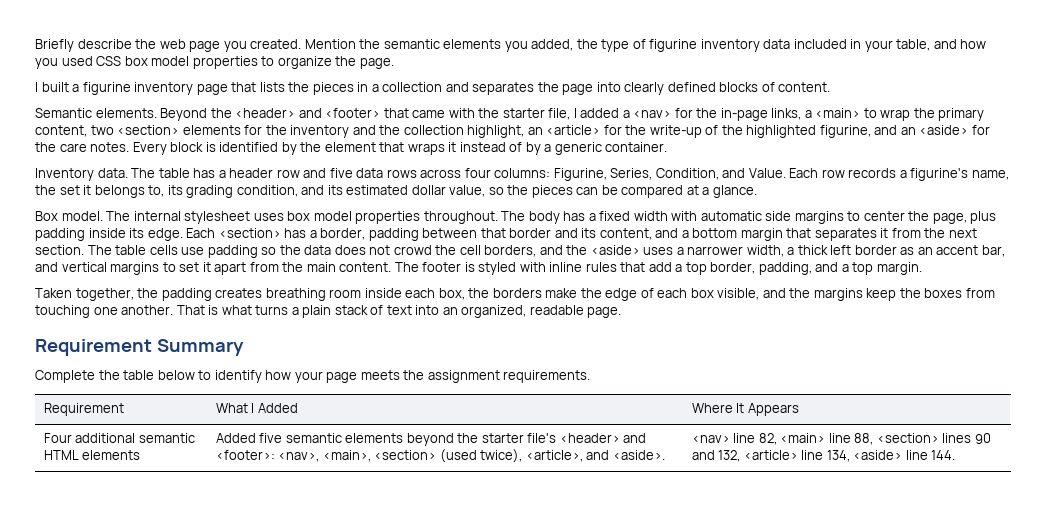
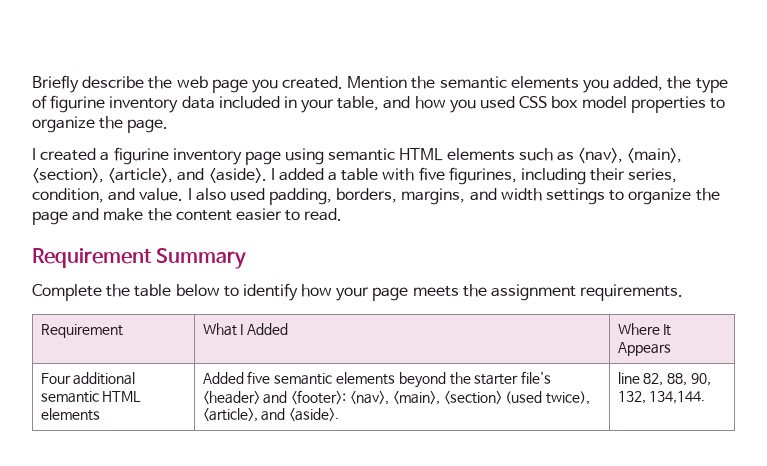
- I built a figurine inventory page that lists the pieces in a collection and separates the page into clearly defined blocks of content.
- Semantic elements. Beyond the <header> and <footer> that came with the starter file, I added a <nav> for the in-page links, a <main> to wrap the primary content, two <section> elements for the inventory and the collection highlight, an <article> for the write-up of the highlighted figurine, and an <aside> for the care notes. Every block is identified by the element that wraps it instead of by a generic container.
- Inventory data. The table has a header row and five data rows across four columns: Figurine, Series, Condition, and Value. Each row records a figurine's name, the set it belongs to, its grading condition, and its estimated dollar value, so the pieces can be compared at a glance.
- Box model. The internal stylesheet uses box model properties throughout. The body has a fixed width with automatic side margins to center the page, plus padding inside its edge. Each <section> has a border, padding between that border and its content, and a bottom margin that separates it from the next section. The table cells use padding so the data does not crowd the cell borders, and the <aside> uses a narrower width, a thick left border as an accent bar, and vertical margins to set it apart from the main content. The footer is styled with inline rules that add a top border, padding, and a top margin.
- Taken together, the padding creates breathing room inside each box, the borders make the edge of each box visible, and the margins keep the boxes from touching one another. That is what turns a plain stack of text into an organized, readable page.
+ I created a figurine inventory page using semantic HTML elements such as <nav>, <main>, <section>, <article>, and <aside>. I added a table with five figurines, including their series, condition, and value. I also used padding, borders, margins, and width settings to organize the page and make the content easier to read.
- <nav> line 82, <main> line 88, <section> lines 90 and 132, <article> line 134, <aside> line 144.
+ line 82, 88, 90, 132, 134,144.

